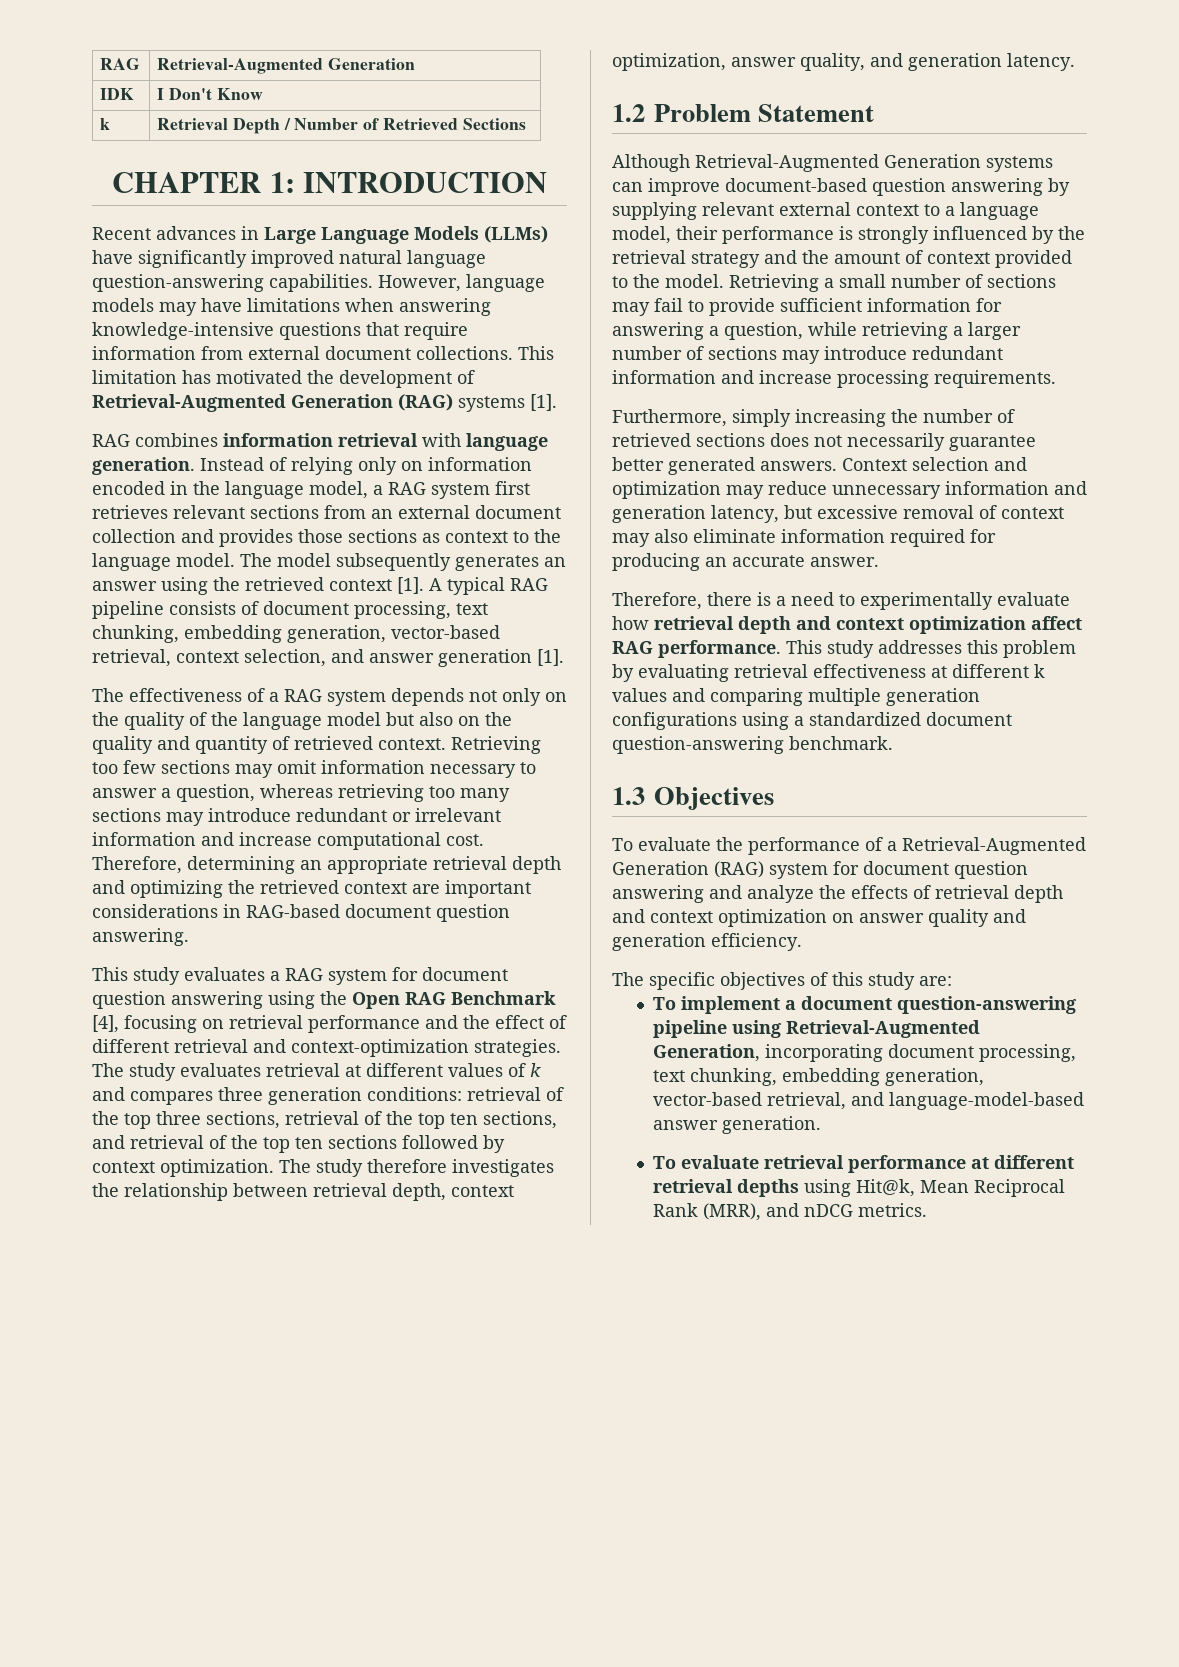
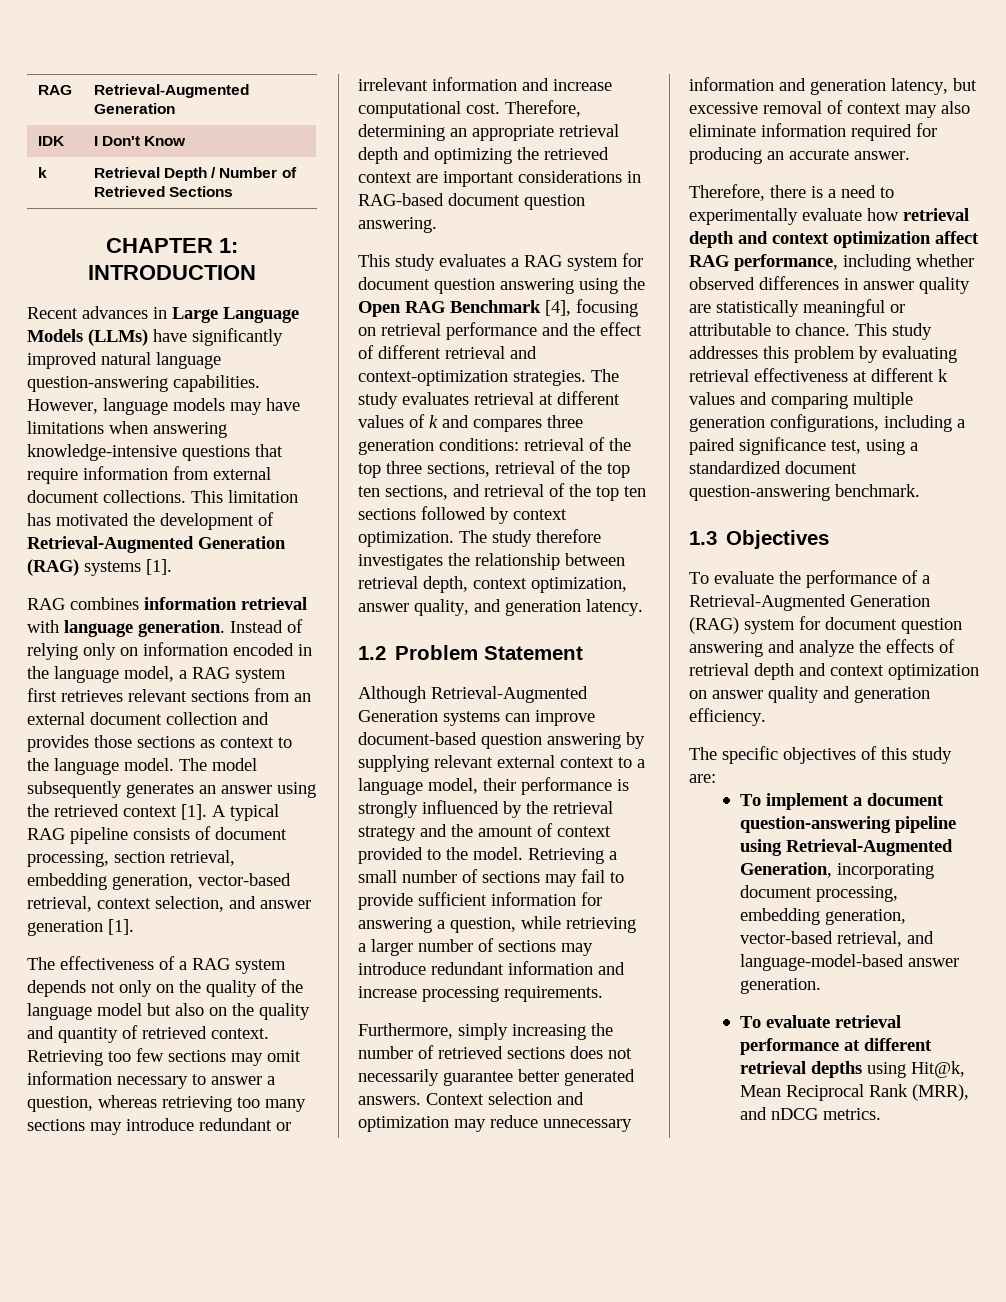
- A typical RAG pipeline consists of document processing, text chunking, embedding generation, vector-based retrieval, context selection, and answer generation [1].
+ A typical RAG pipeline consists of document processing, section retrieval, embedding generation, vector-based retrieval, context selection, and answer generation [1].
- Therefore, there is a need to experimentally evaluate how retrieval depth and context optimization affect RAG performance.
+ Therefore, there is a need to experimentally evaluate how retrieval depth and context optimization affect RAG performance, including whether observed differences in answer quality are statistically meaningful or attributable to chance.
- This study addresses this problem by evaluating retrieval effectiveness at different k values and comparing multiple generation configurations using a standardized document question-answering benchmark.
+ This study addresses this problem by evaluating retrieval effectiveness at different k values and comparing multiple generation configurations, including a paired significance test, using a standardized document question-answering benchmark.
- To implement a document question-answering pipeline using Retrieval-Augmented Generation, incorporating document processing, text chunking, embedding generation, vector-based retrieval, and language-model-based answer generation.
+ To implement a document question-answering pipeline using Retrieval-Augmented Generation, incorporating document processing, embedding generation, vector-based retrieval, and language-model-based answer generation.

